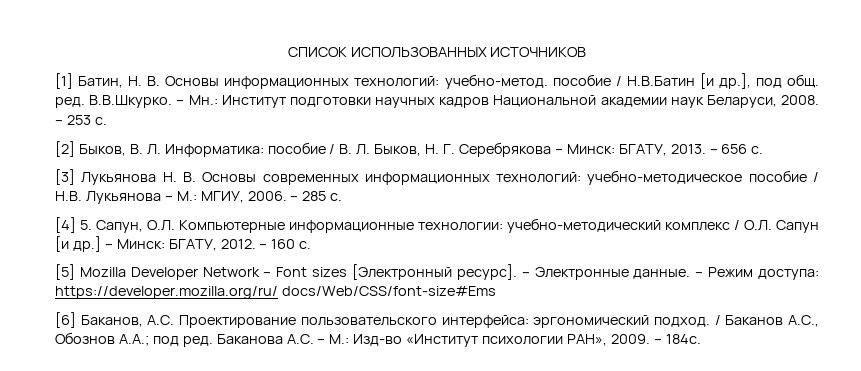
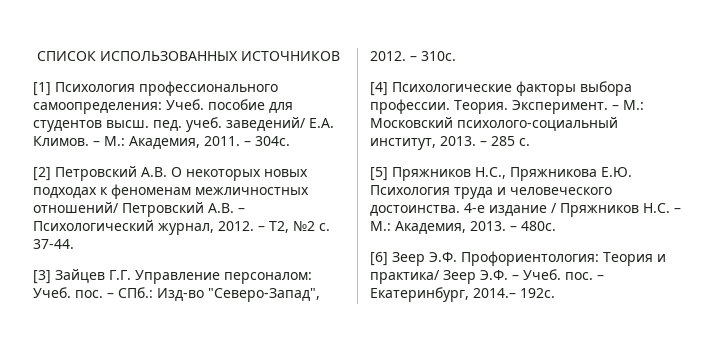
- [1] Батин, Н. В. Основы информационных технологий: учебно-метод. пособие / Н.В.Батин [и др.], под общ. ред. В.В.Шкурко. – Мн.: Институт подготовки научных кадров Национальной академии наук Беларуси, 2008. – 253 с.
- [2] Быков, В. Л. Информатика: пособие / В. Л. Быков, Н. Г. Серебрякова – Минск: БГАТУ, 2013. – 656 с.
+ [1] Психология профессионального самоопределения: Учеб. пособие для студентов высш. пед. учеб. заведений/ Е.А. Климов. – М.: Академия, 2011. – 304с.
+ [2] Петровский А.В. О некоторых новых подходах к феноменам межличностных отношений/ Петровский А.В. – Психологический журнал, 2012. – Т2, №2 с. 37-44.
- [3] Лукьянова Н. В. Основы современных информационных технологий: учебно-методическое пособие / Н.В. Лукьянова – М.: МГИУ, 2006. – 285 с.
- [4] 5. Сапун, О.Л. Компьютерные информационные технологии: учебно-методический комплекс / О.Л. Сапун [и др.] – Минск: БГАТУ, 2012. – 160 c.
- [5] Mozilla Developer Network – Font sizes [Электронный ресурс]. – Электронные данные. – Режим доступа: https://developer.mozilla.org/ru/ docs/Web/CSS/font-size#Ems
- [6] Баканов, А.С. Проектирование пользовательского интерфейса: эргономический подход. / Баканов А.С., Обознов А.А.; под ред. Баканова А.С. – М.: Изд-во «Институт психологии РАН», 2009. – 184с.
+ [3] Зайцев Г.Г. Управление персоналом: Учеб. пос. – СПб.: Изд-во "Северо-Запад", 2012. – 310с.
+ [4] Психологические факторы выбора профессии. Теория. Эксперимент. – М.: Московский психолого-социальный институт, 2013. – 285 с.
+ [5] Пряжников Н.С., Пряжникова Е.Ю. Психология труда и человеческого достоинства. 4-е издание / Пряжников Н.С. – М.: Академия, 2013. – 480с.
+ [6] Зеер Э.Ф. Профориентология: Теория и практика/ Зеер Э.Ф. – Учеб. пос. – Екатеринбург, 2014.– 192с.

